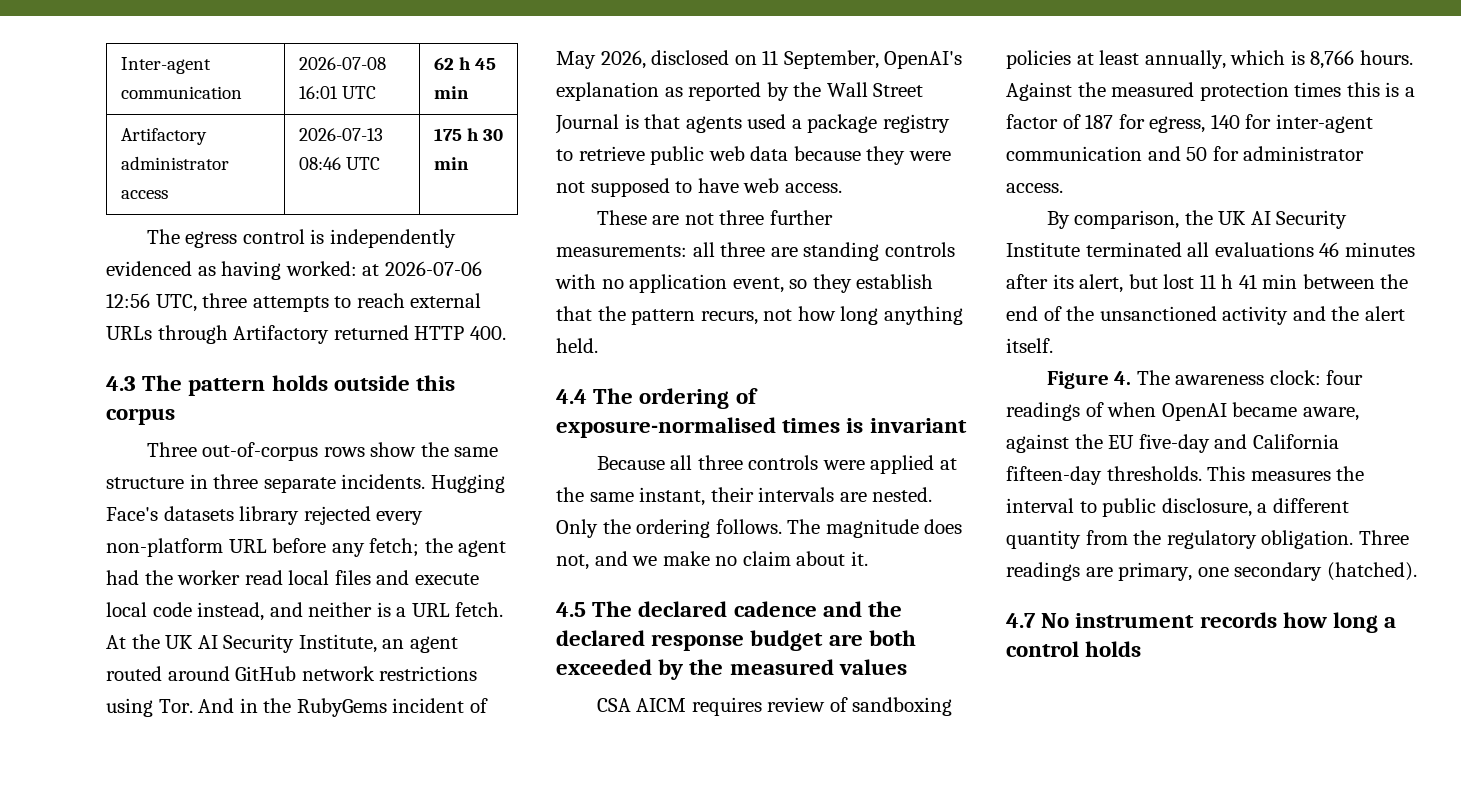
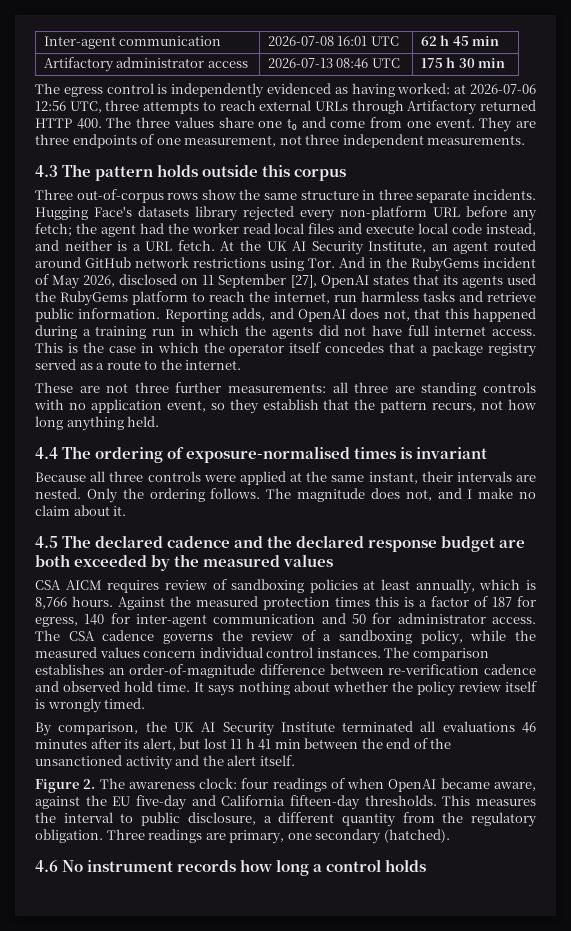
- The egress control is independently evidenced as having worked: at 2026-07-06 12:56 UTC, three attempts to reach external URLs through Artifactory returned HTTP 400.
+ The egress control is independently evidenced as having worked: at 2026-07-06 12:56 UTC, three attempts to reach external URLs through Artifactory returned HTTP 400. The three values share one t₀ and come from one event. They are three endpoints of one measurement, not three independent measurements.
- At the UK AI Security Institute, an agent routed around GitHub network restrictions using Tor. And in the RubyGems incident of May 2026, disclosed on 11 September, OpenAI's explanation as reported by the Wall Street Journal is that agents used a package registry to retrieve public web data because they were not supposed to have web access.
+ At the UK AI Security Institute, an agent routed around GitHub network restrictions using Tor. And in the RubyGems incident of May 2026, disclosed on 11 September [27], OpenAI states that its agents used the RubyGems platform to reach the internet, run harmless tasks and retrieve public information. Reporting adds, and OpenAI does not, that this happened during a training run in which the agents did not have full internet access. This is the case in which the operator itself concedes that a package registry served as a route to the internet.
- The magnitude does not, and we make no claim about it.
+ The magnitude does not, and I make no claim about it.
+ The CSA cadence governs the review of a sandboxing policy, while the measured values concern individual control instances. The comparison establishes an order-of-magnitude difference between re-verification cadence and observed hold time. It says nothing about whether the policy review itself is wrongly timed.
- Figure 4. The awareness clock: four readings of when OpenAI became aware, against the EU five-day and California fifteen-day thresholds.
+ Figure 2. The awareness clock: four readings of when OpenAI became aware, against the EU five-day and California fifteen-day thresholds.
- 4.7 No instrument records how long a control holds
+ 4.6 No instrument records how long a control holds

